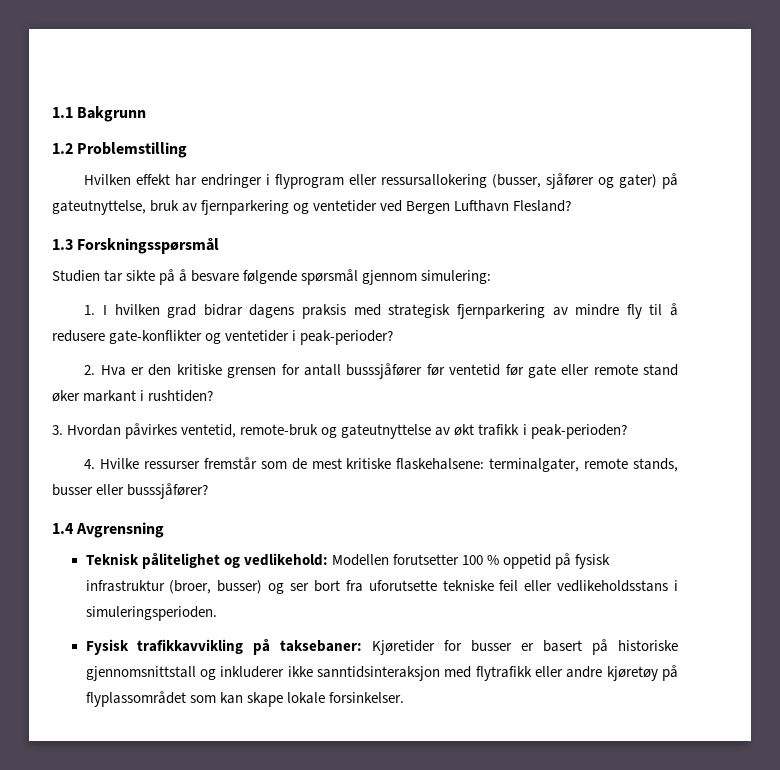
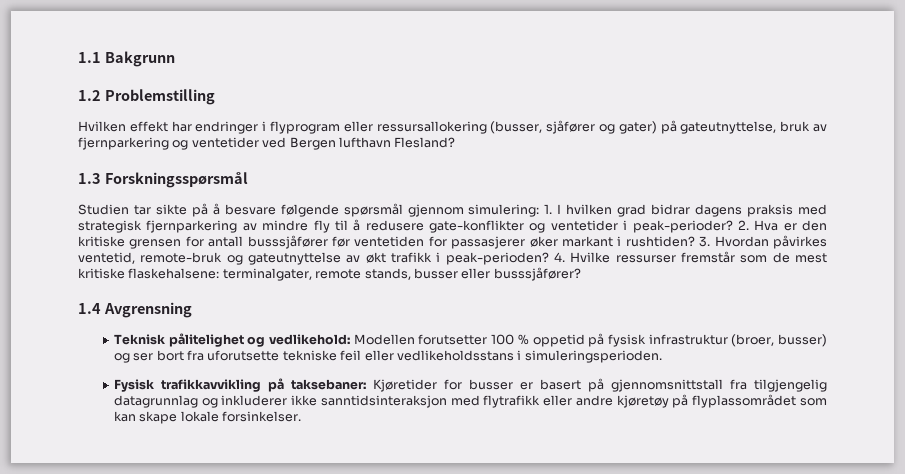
- Hvilken effekt har endringer i flyprogram eller ressursallokering (busser, sjåfører og gater) på gateutnyttelse, bruk av fjernparkering og ventetider ved Bergen Lufthavn Flesland?
+ Hvilken effekt har endringer i flyprogram eller ressursallokering (busser, sjåfører og gater) på gateutnyttelse, bruk av fjernparkering og ventetider ved Bergen lufthavn Flesland?
- Studien tar sikte på å besvare følgende spørsmål gjennom simulering:
- 1. I hvilken grad bidrar dagens praksis med strategisk fjernparkering av mindre fly til å redusere gate-konflikter og ventetider i peak-perioder?
- 2. Hva er den kritiske grensen for antall busssjåfører før ventetid før gate eller remote stand øker markant i rushtiden?
- 3. Hvordan påvirkes ventetid, remote-bruk og gateutnyttelse av økt trafikk i peak-perioden?
- 4. Hvilke ressurser fremstår som de mest kritiske flaskehalsene:
+ Studien tar sikte på å besvare følgende spørsmål gjennom simulering: 1. I hvilken grad bidrar dagens praksis med strategisk fjernparkering av mindre fly til å redusere gate-konflikter og ventetider i peak-perioder? 2. Hva er den kritiske grensen for antall busssjåfører før ventetiden for passasjerer øker markant i rushtiden? 3. Hvordan påvirkes ventetid, remote-bruk og gateutnyttelse av økt trafikk i peak-perioden? 4. Hvilke ressurser fremstår som de mest kritiske flaskehalsene:
- Fysisk trafikkavvikling på taksebaner: Kjøretider for busser er basert på historiske gjennomsnittstall og inkluderer ikke sanntidsinteraksjon med flytrafikk eller andre kjøretøy på flyplassområdet som kan skape lokale forsinkelser.
+ Fysisk trafikkavvikling på taksebaner: Kjøretider for busser er basert på gjennomsnittstall fra tilgjengelig datagrunnlag og inkluderer ikke sanntidsinteraksjon med flytrafikk eller andre kjøretøy på flyplassområdet som kan skape lokale forsinkelser.

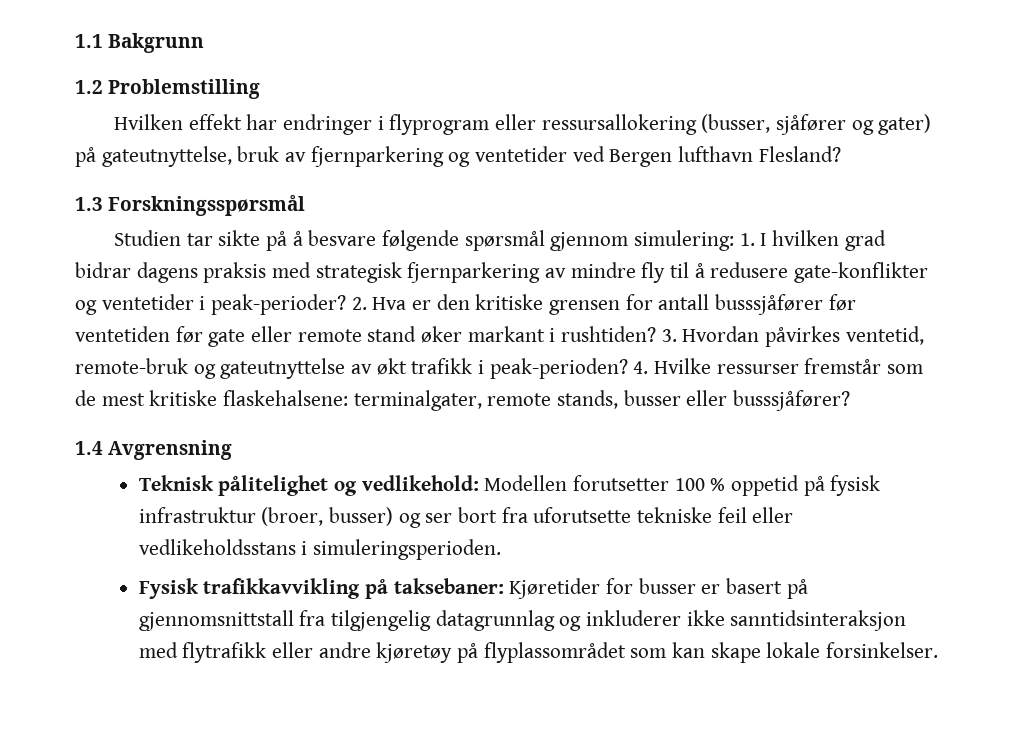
- 2. Hva er den kritiske grensen for antall busssjåfører før ventetiden for passasjerer øker markant i rushtiden?
+ 2. Hva er den kritiske grensen for antall busssjåfører før ventetiden før gate eller remote stand øker markant i rushtiden?

